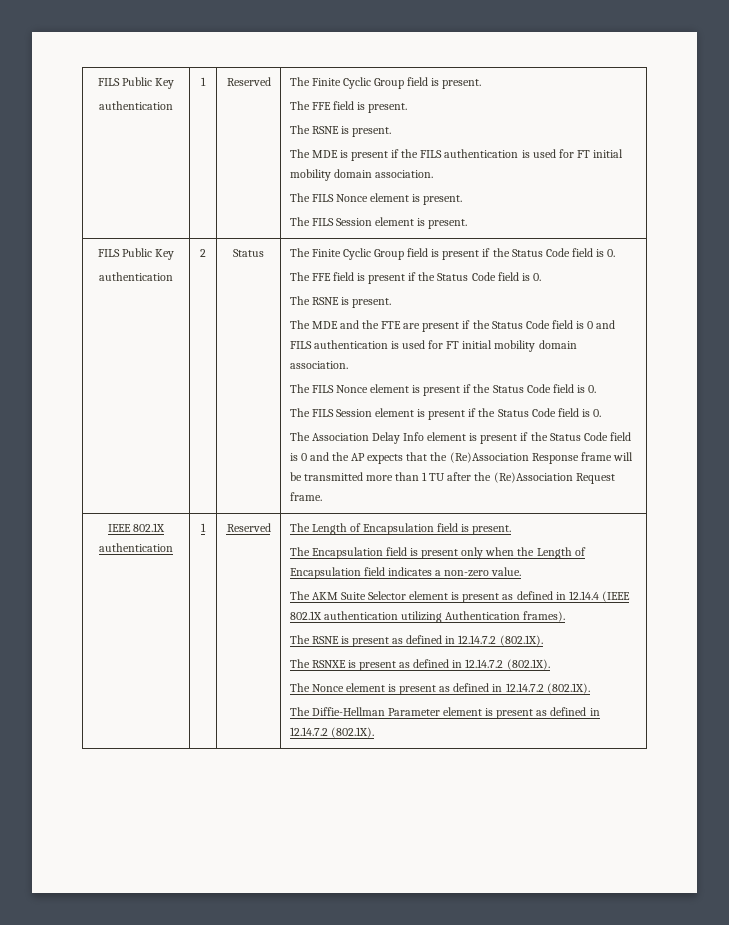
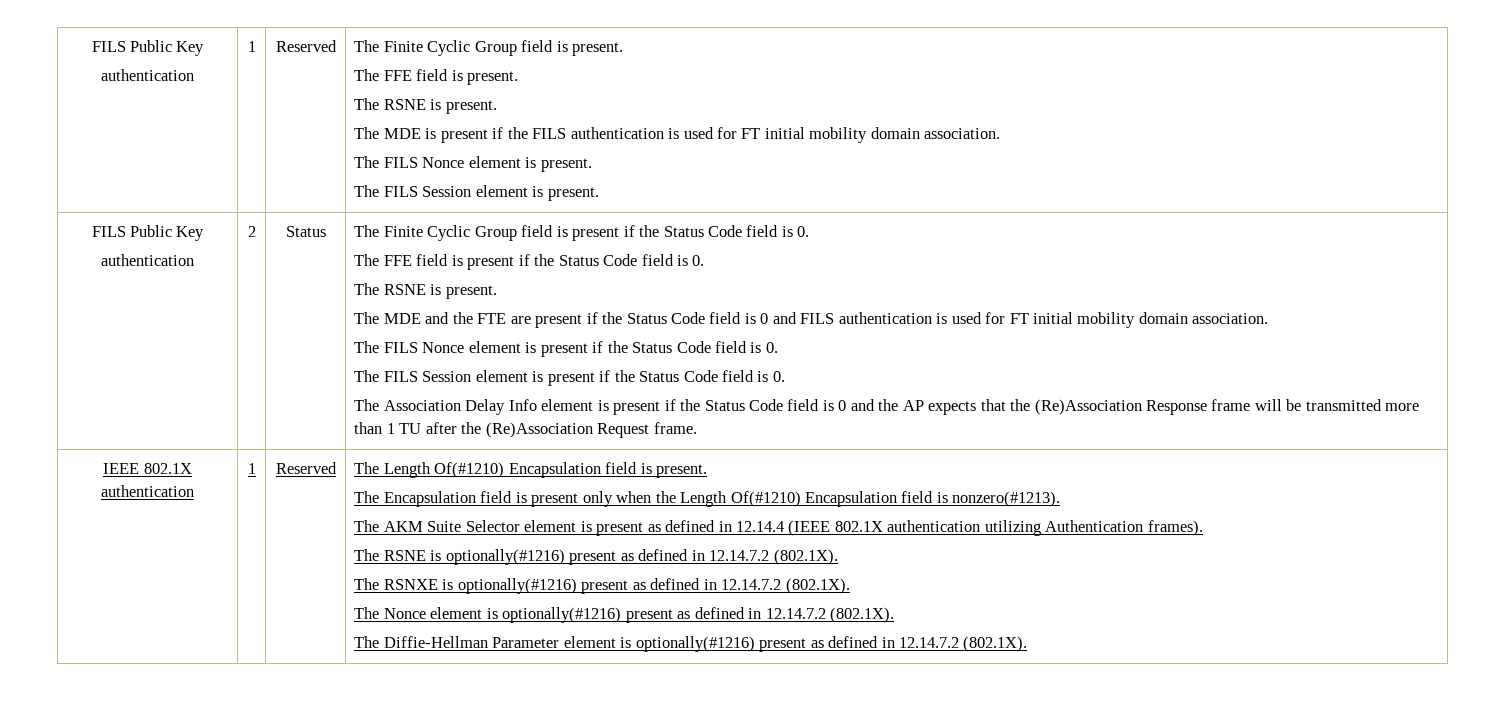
- The Length of Encapsulation field is present.
+ The Length Of(#1210) Encapsulation field is present.
- The Encapsulation field is present only when the Length of Encapsulation field indicates a non-zero value.
+ The Encapsulation field is present only when the Length Of(#1210) Encapsulation field is nonzero(#1213).
- The RSNE is present as defined in 12.14.7.2 (802.1X).
+ The RSNE is optionally(#1216) present as defined in 12.14.7.2 (802.1X).
- The RSNXE is present as defined in 12.14.7.2 (802.1X).
+ The RSNXE is optionally(#1216) present as defined in 12.14.7.2 (802.1X).
- The Nonce element is present as defined in 12.14.7.2 (802.1X).
+ The Nonce element is optionally(#1216) present as defined in 12.14.7.2 (802.1X).
- The Diffie-Hellman Parameter element is present as defined in 12.14.7.2 (802.1X).
+ The Diffie-Hellman Parameter element is optionally(#1216) present as defined in 12.14.7.2 (802.1X).

